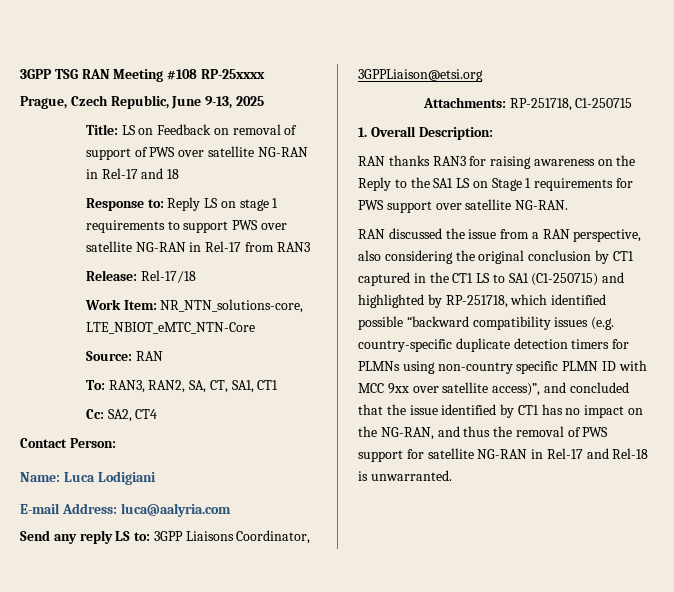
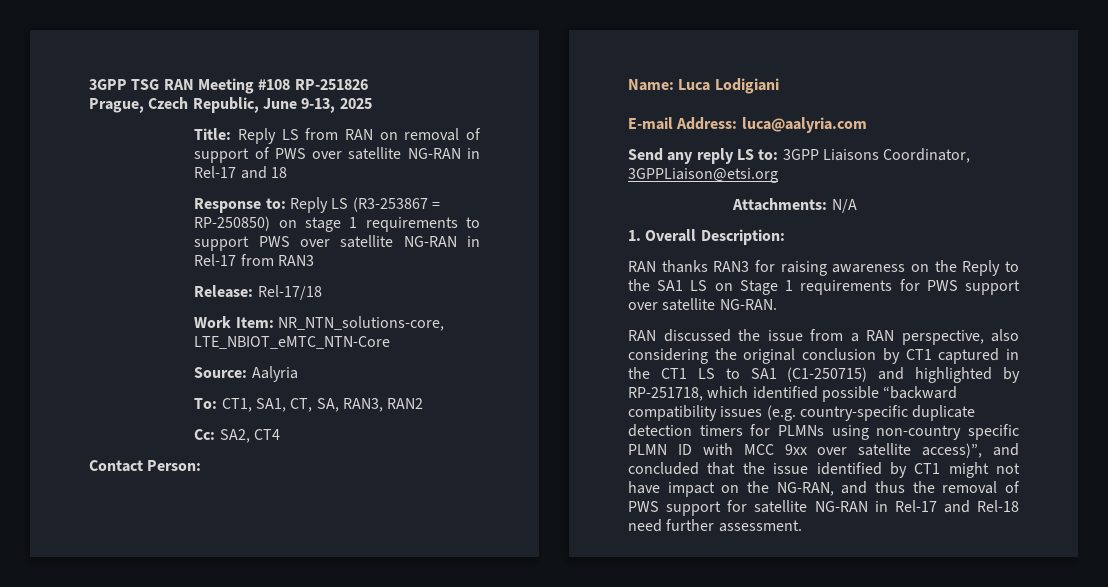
- 3GPP TSG RAN Meeting #108 RP-25xxxx
+ 3GPP TSG RAN Meeting #108 RP-251826
- Title: LS on Feedback on removal of support of PWS over satellite NG-RAN in Rel-17 and 18
+ Title: Reply LS from RAN on removal of support of PWS over satellite NG-RAN in Rel-17 and 18
- Response to: Reply LS on stage 1 requirements to support PWS over satellite NG-RAN in Rel-17 from RAN3
+ Response to: Reply LS (R3-253867 = RP-250850) on stage 1 requirements to support PWS over satellite NG-RAN in Rel-17 from RAN3
- Source: RAN
+ Source: Aalyria
- To: RAN3, RAN2, SA, CT, SA1, CT1
+ To: CT1, SA1, CT, SA, RAN3, RAN2
- Attachments: RP-251718, C1-250715
+ Attachments: N/A
- RAN discussed the issue from a RAN perspective, also considering the original conclusion by CT1 captured in the CT1 LS to SA1 (C1-250715) and highlighted by RP-251718, which identified possible “backward compatibility issues (e.g. country-specific duplicate detection timers for PLMNs using non-country specific PLMN ID with MCC 9xx over satellite access)”, and concluded that the issue identified by CT1 has no impact on the NG-RAN, and thus the removal of PWS support for satellite NG-RAN in Rel-17 and Rel-18 is unwarranted.
+ RAN discussed the issue from a RAN perspective, also considering the original conclusion by CT1 captured in the CT1 LS to SA1 (C1-250715) and highlighted by RP-251718, which identified possible “backward compatibility issues (e.g. country-specific duplicate detection timers for PLMNs using non-country specific PLMN ID with MCC 9xx over satellite access)”, and concluded that the issue identified by CT1 might not have impact on the NG-RAN, and thus the removal of PWS support for satellite NG-RAN in Rel-17 and Rel-18 need further assessment.

